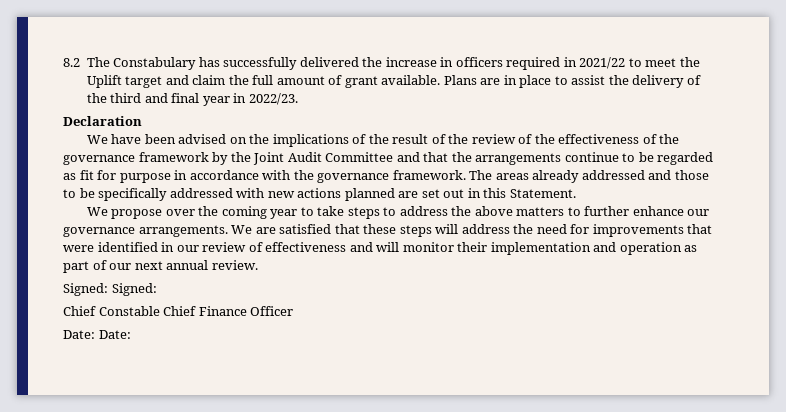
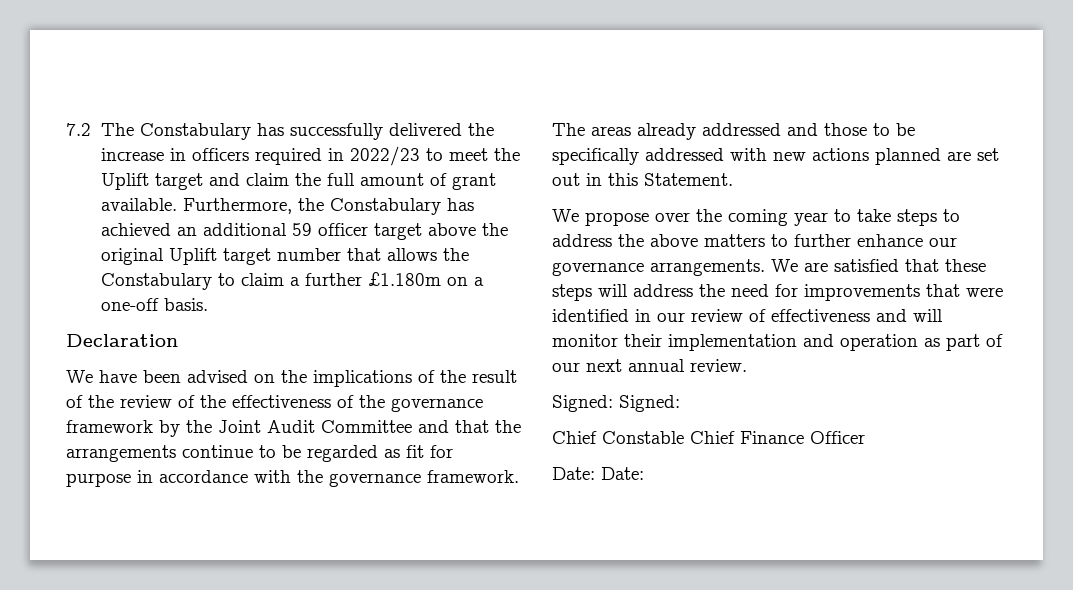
- 8.2 The Constabulary has successfully delivered the increase in officers required in 2021/22 to meet the Uplift target and claim the full amount of grant available.
+ 7.2 The Constabulary has successfully delivered the increase in officers required in 2022/23 to meet the Uplift target and claim the full amount of grant available.
- Plans are in place to assist the delivery of the third and final year in 2022/23.
+ Furthermore, the Constabulary has achieved an additional 59 officer target above the original Uplift target number that allows the Constabulary to claim a further £1.180m on a one-off basis.

